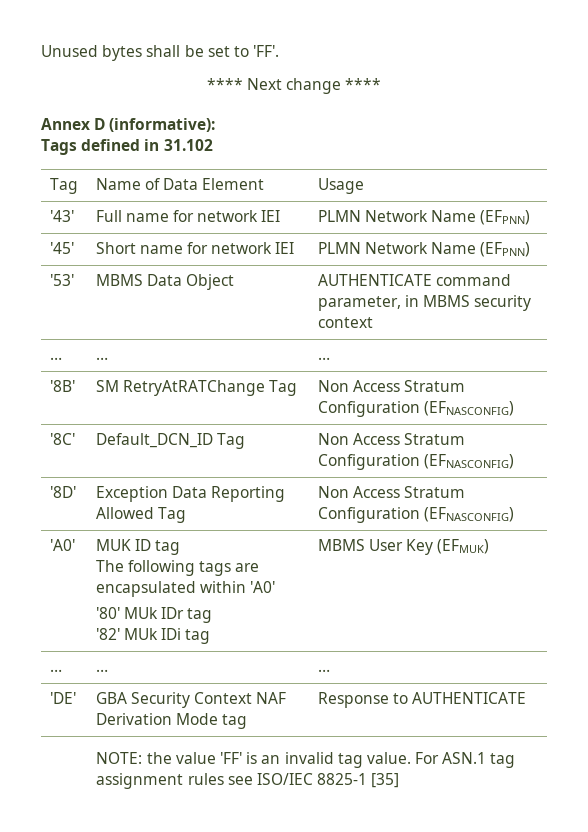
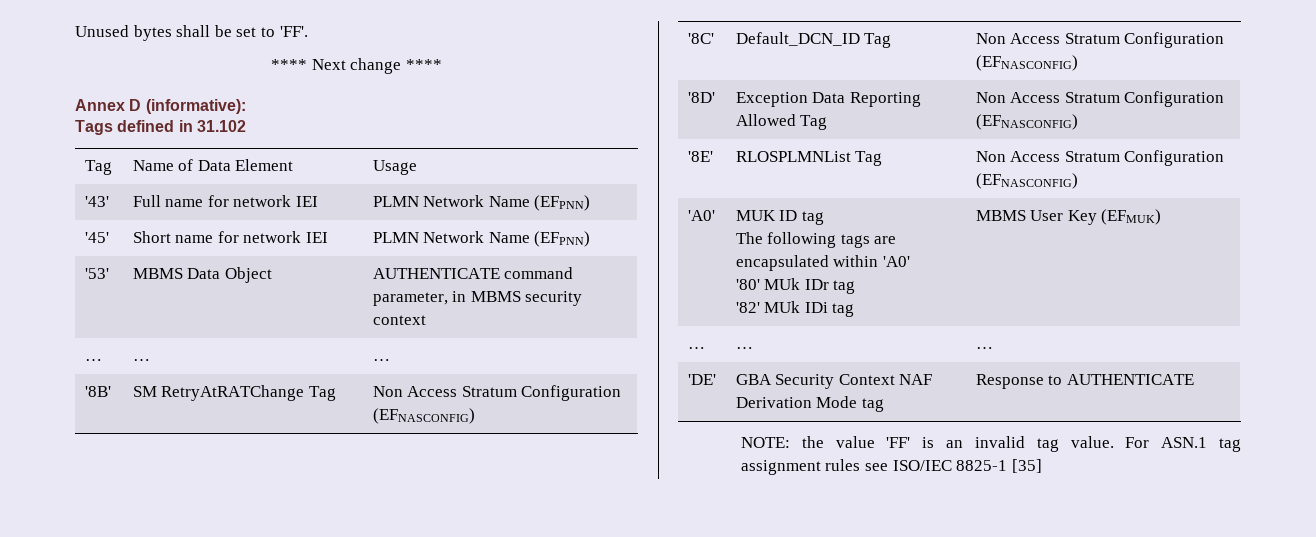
+ '8E' | RLOSPLMNList Tag | Non Access Stratum Configuration (EFNASCONFIG)

